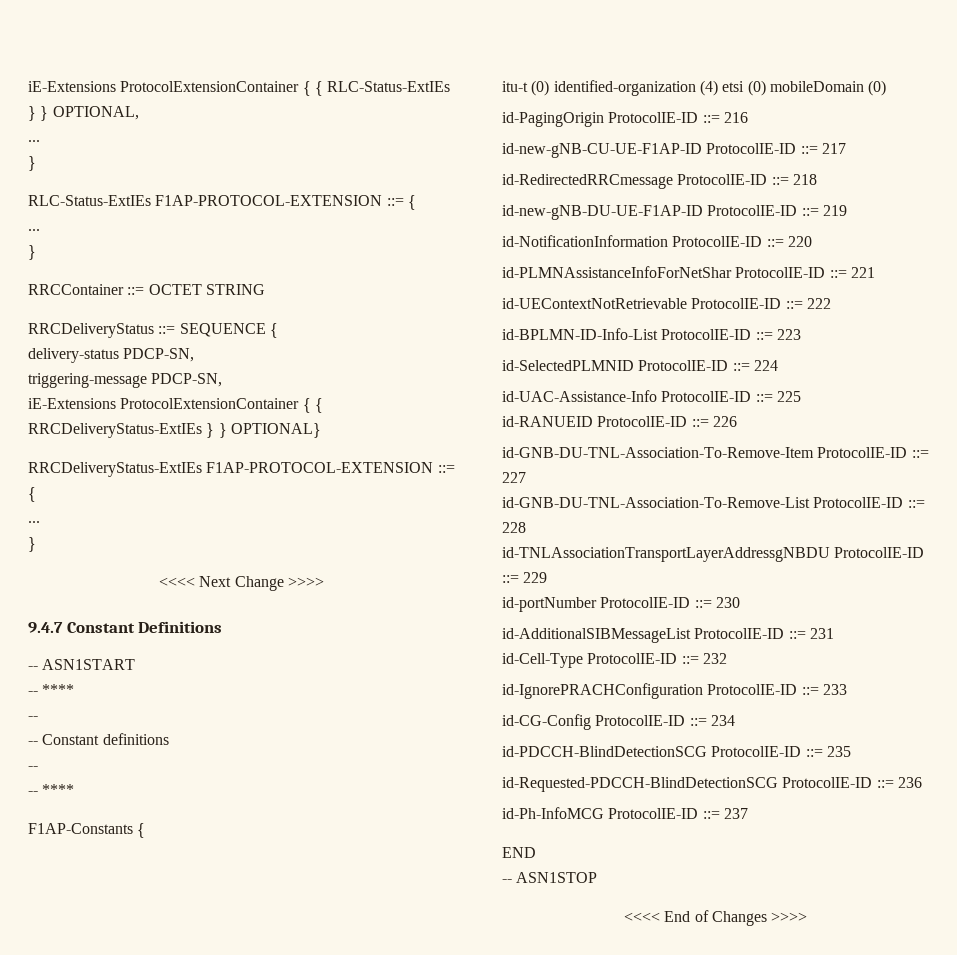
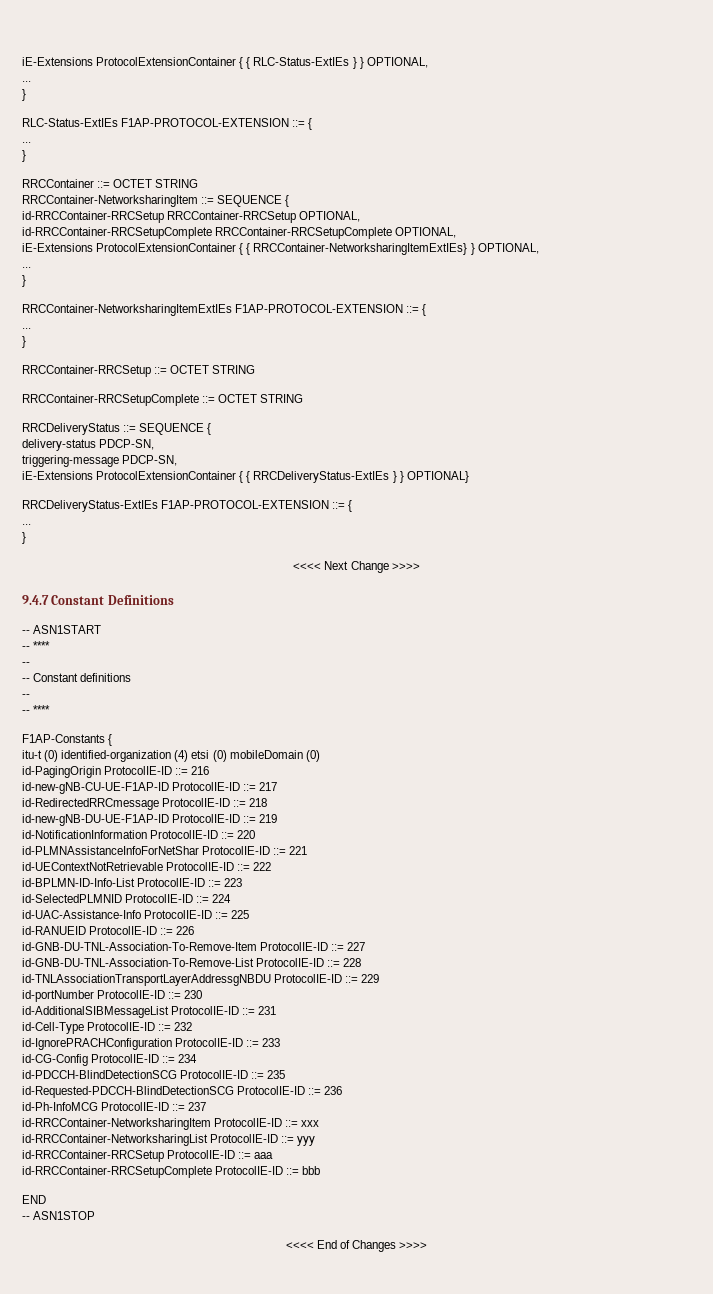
+ RRCContainer-NetworksharingItem ::= SEQUENCE {
+ id-RRCContainer-RRCSetup RRCContainer-RRCSetup OPTIONAL,
+ id-RRCContainer-RRCSetupComplete RRCContainer-RRCSetupComplete OPTIONAL,
+ iE-Extensions ProtocolExtensionContainer { { RRCContainer-NetworksharingItemExtIEs} } OPTIONAL,
+ ...
+ }
+ RRCContainer-NetworksharingItemExtIEs F1AP-PROTOCOL-EXTENSION ::= {
+ ...
+ }
+ RRCContainer-RRCSetup ::= OCTET STRING
+ RRCContainer-RRCSetupComplete ::= OCTET STRING
+ id-RRCContainer-NetworksharingItem ProtocolIE-ID ::= xxx
+ id-RRCContainer-NetworksharingList ProtocolIE-ID ::= yyy
+ id-RRCContainer-RRCSetup ProtocolIE-ID ::= aaa
+ id-RRCContainer-RRCSetupComplete ProtocolIE-ID ::= bbb

